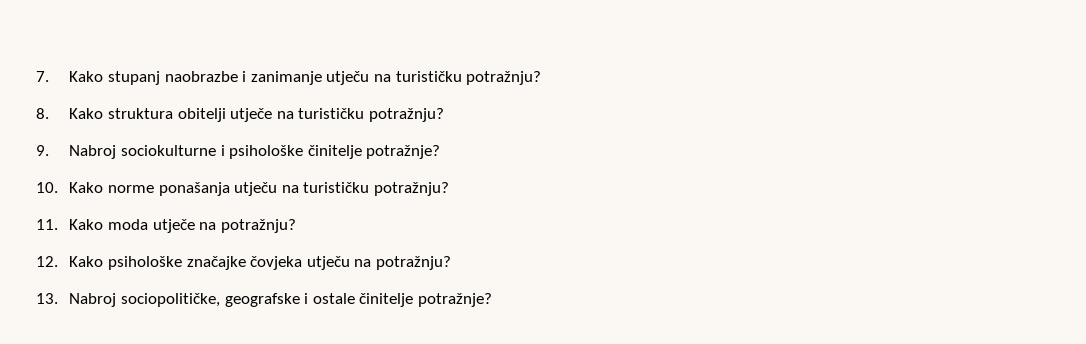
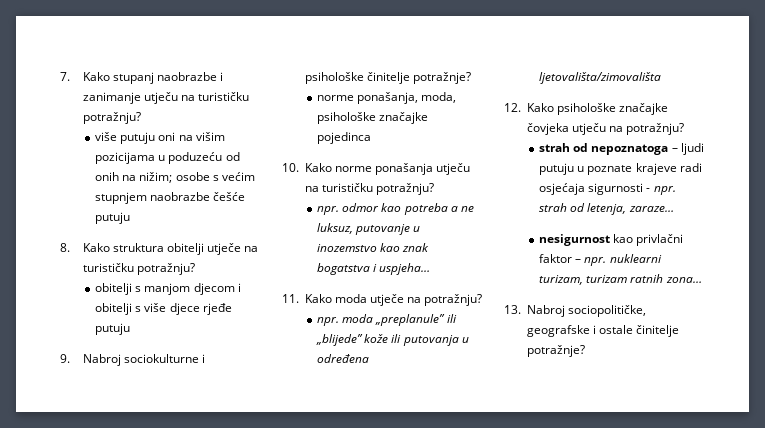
+ više putuju oni na višim pozicijama u poduzeću od onih na nižim; osobe s većim stupnjem naobrazbe češće putuju
+ obitelji s manjom djecom i obitelji s više djece rjeđe putuju
+ norme ponašanja, moda, psihološke značajke pojedinca
+ npr. odmor kao potreba a ne luksuz, putovanje u inozemstvo kao znak bogatstva i uspjeha…
+ npr. moda „preplanule” ili „blijede” kože ili putovanja u određena ljetovališta/zimovališta
+ strah od nepoznatoga – ljudi putuju u poznate krajeve radi osjećaja sigurnosti - npr. strah od letenja, zaraze…
+ nesigurnost kao privlačni faktor – npr. nuklearni turizam, turizam ratnih zona…

